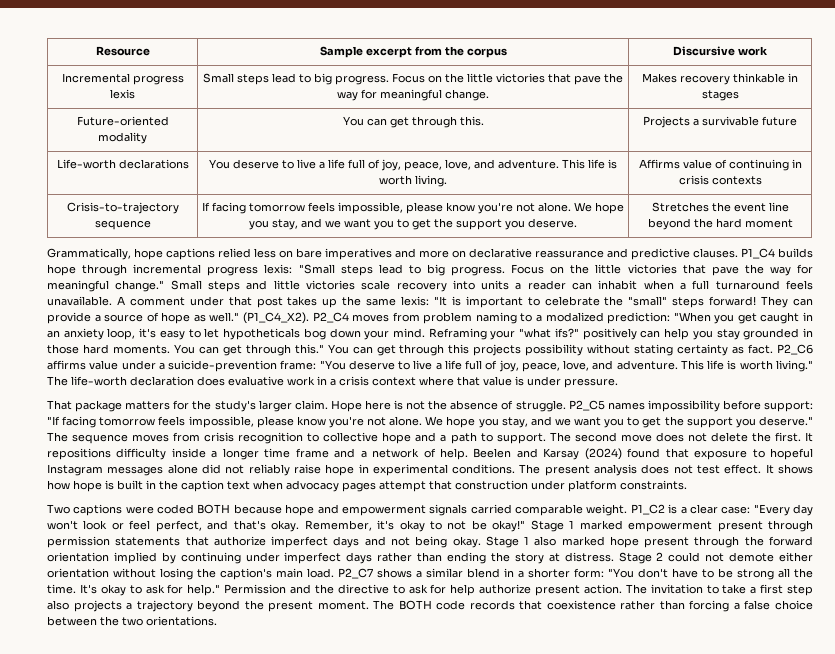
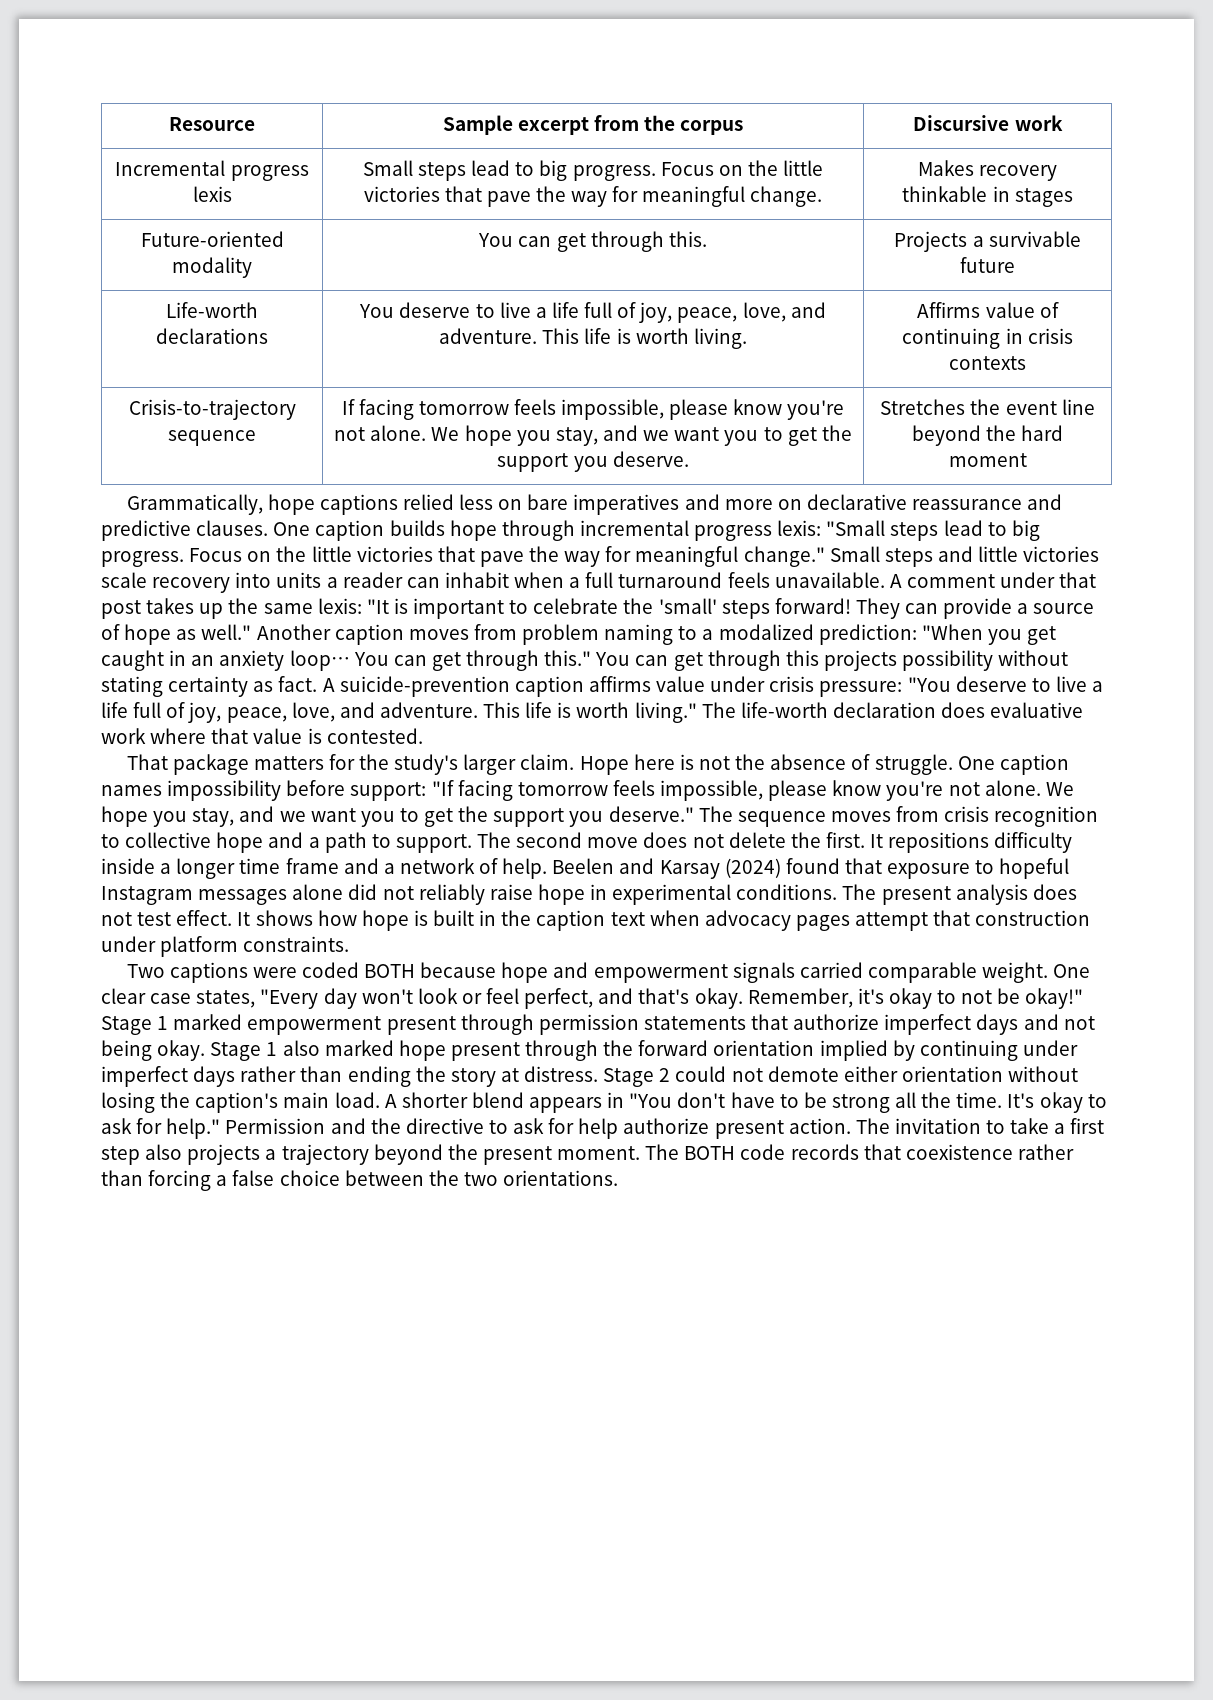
- P1_C4 builds hope through incremental progress lexis: "Small steps lead to big progress.
+ One caption builds hope through incremental progress lexis: "Small steps lead to big progress.
- A comment under that post takes up the same lexis: "It is important to celebrate the "small" steps forward!
+ A comment under that post takes up the same lexis: "It is important to celebrate the 'small' steps forward!
- (P1_C4_X2). P2_C4 moves from problem naming to a modalized prediction: "When you get caught in an anxiety loop, it's easy to let hypotheticals bog down your mind. Reframing your "what ifs?" positively can help you stay grounded in those hard moments.
+ Another caption moves from problem naming to a modalized prediction: "When you get caught in an anxiety loop…
- P2_C6 affirms value under a suicide-prevention frame: "You deserve to live a life full of joy, peace, love, and adventure.
+ A suicide-prevention caption affirms value under crisis pressure: "You deserve to live a life full of joy, peace, love, and adventure.
- The life-worth declaration does evaluative work in a crisis context where that value is under pressure.
+ The life-worth declaration does evaluative work where that value is contested.
- P2_C5 names impossibility before support: "If facing tomorrow feels impossible, please know you're not alone.
+ One caption names impossibility before support: "If facing tomorrow feels impossible, please know you're not alone.
- P1_C2 is a clear case: "Every day won't look or feel perfect, and that's okay.
+ One clear case states, "Every day won't look or feel perfect, and that's okay.
- P2_C7 shows a similar blend in a shorter form: "You don't have to be strong all the time.
+ A shorter blend appears in "You don't have to be strong all the time.

